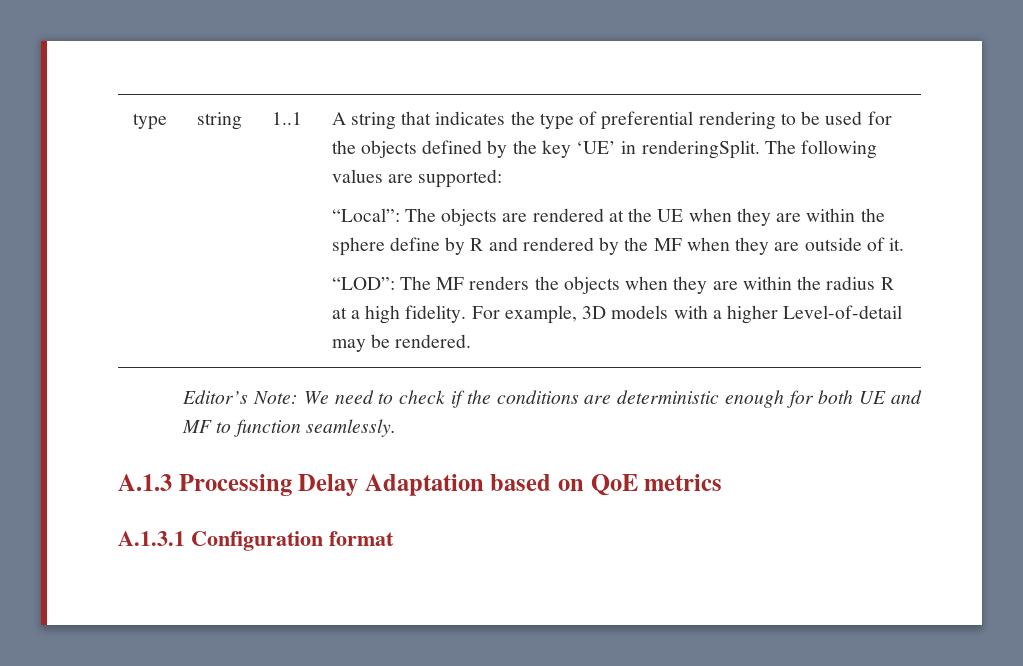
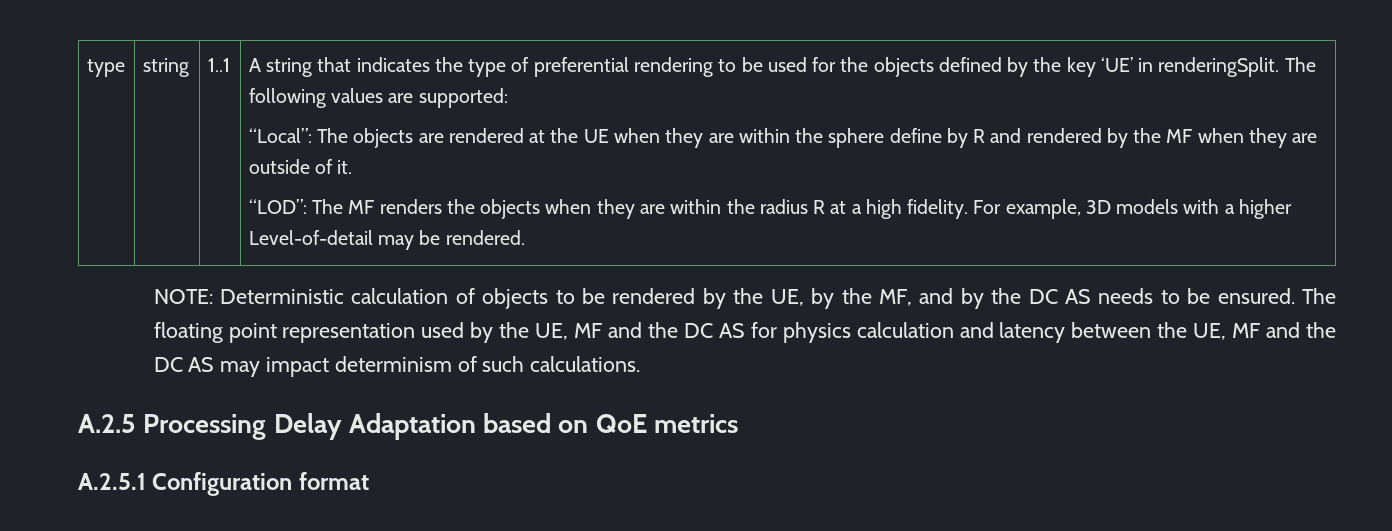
- Editor’s Note: We need to check if the conditions are deterministic enough for both UE and MF to function seamlessly.
- A.1.3 Processing Delay Adaptation based on QoE metrics
+ NOTE: Deterministic calculation of objects to be rendered by the UE, by the MF, and by the DC AS needs to be ensured. The floating point representation used by the UE, MF and the DC AS for physics calculation and latency between the UE, MF and the DC AS may impact determinism of such calculations.
+ A.2.5 Processing Delay Adaptation based on QoE metrics
- A.1.3.1 Configuration format
+ A.2.5.1 Configuration format

